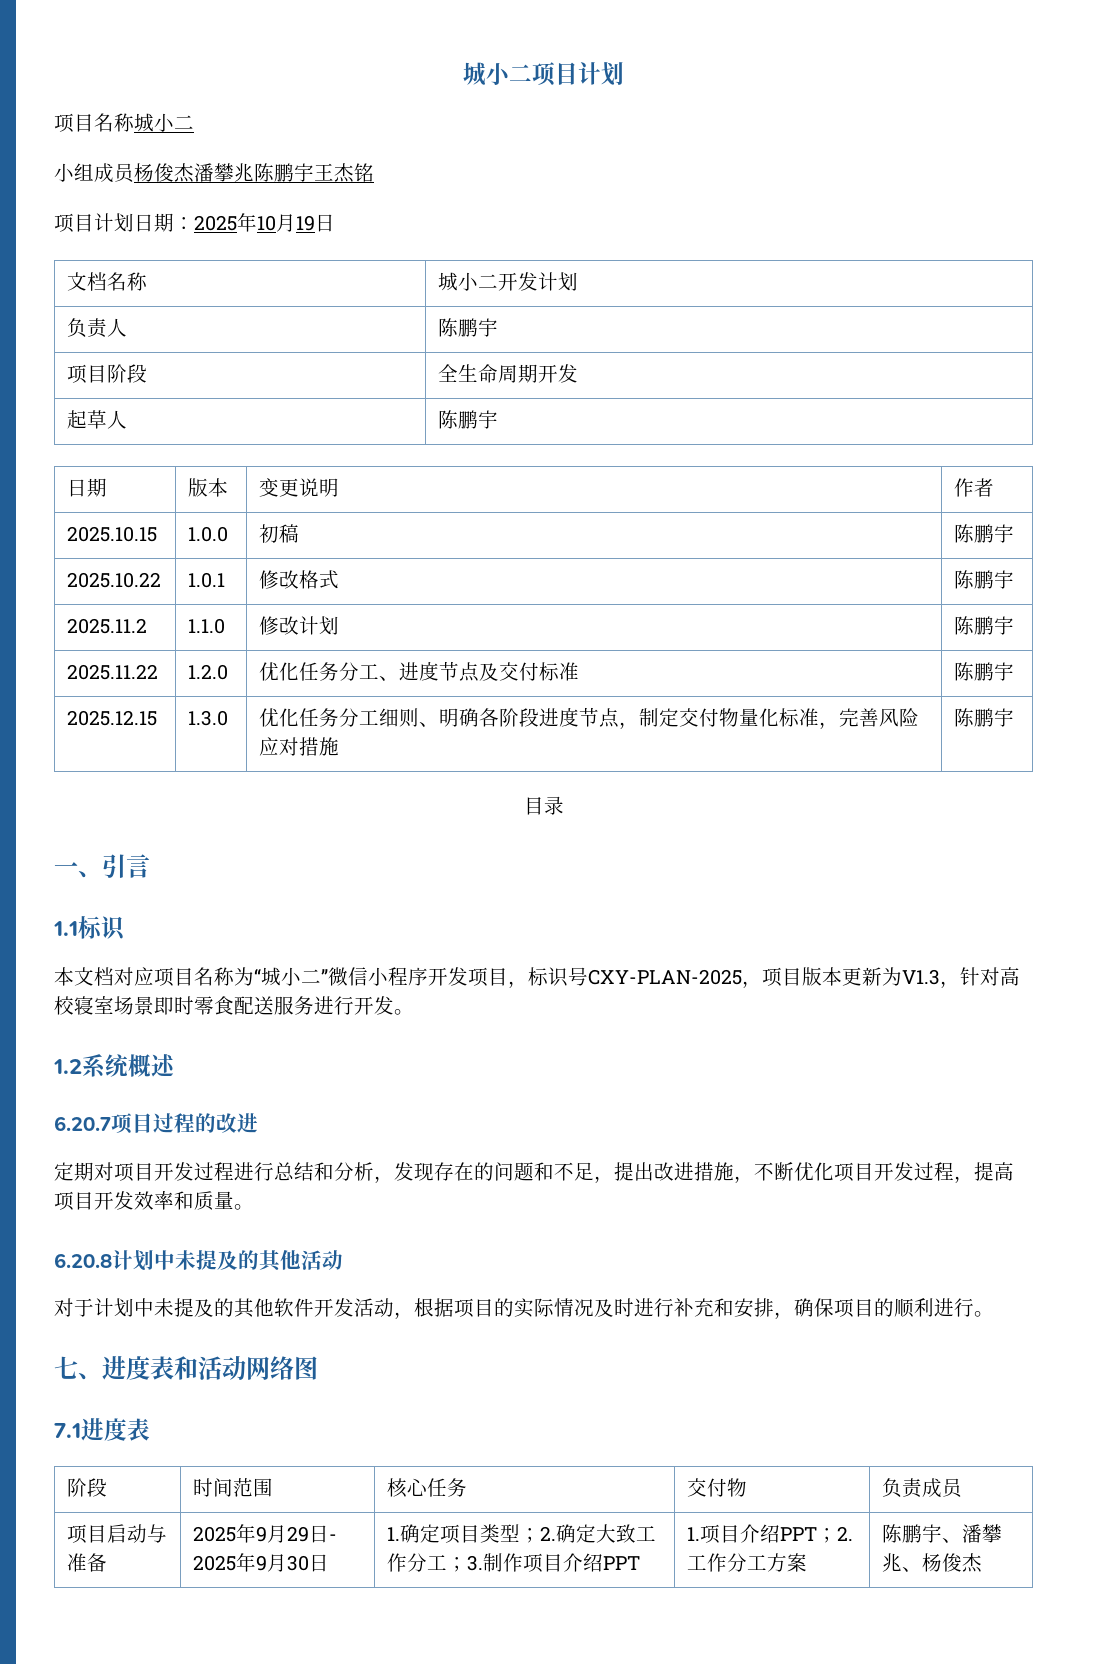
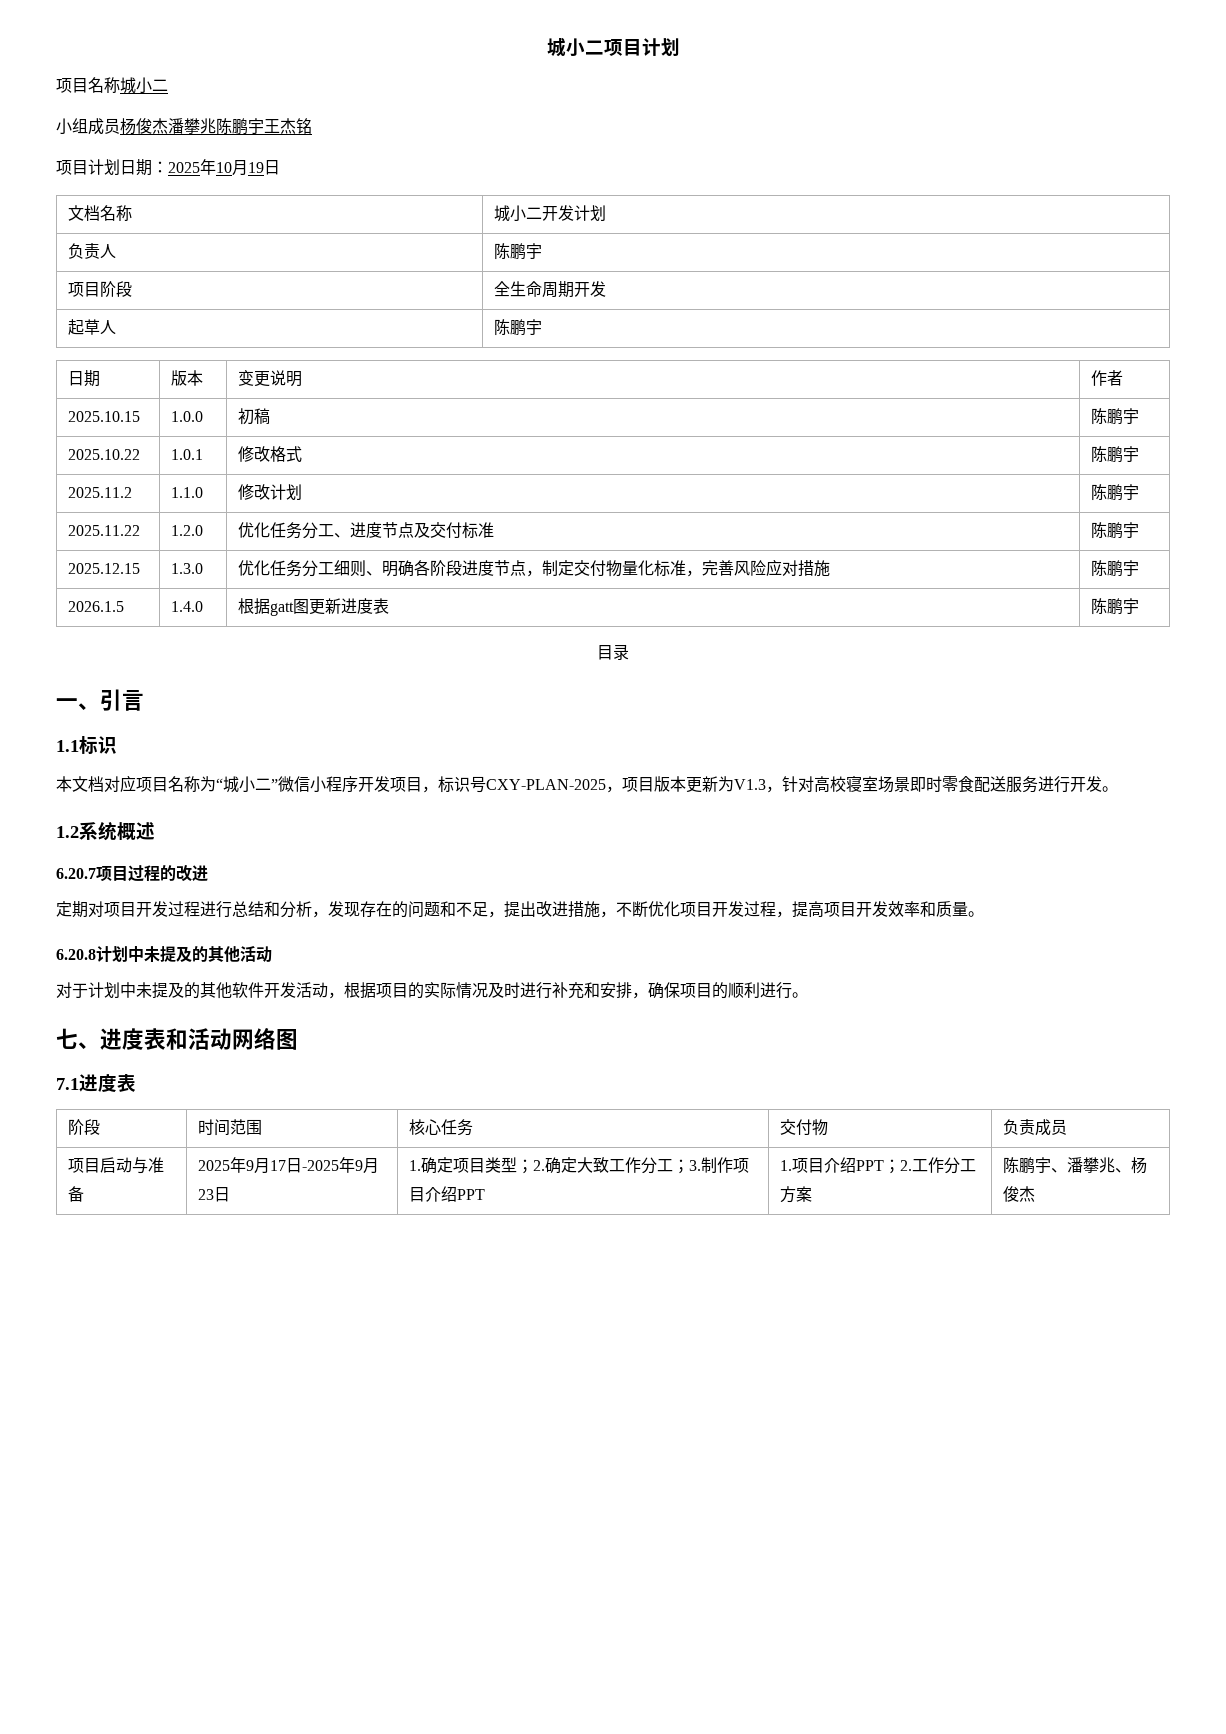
+ 2026.1.5 | 1.4.0 | 根据gatt图更新进度表 | 陈鹏宇
- 2025年9月29日- 2025年9月30日
+ 2025年9月17日-2025年9月23日

